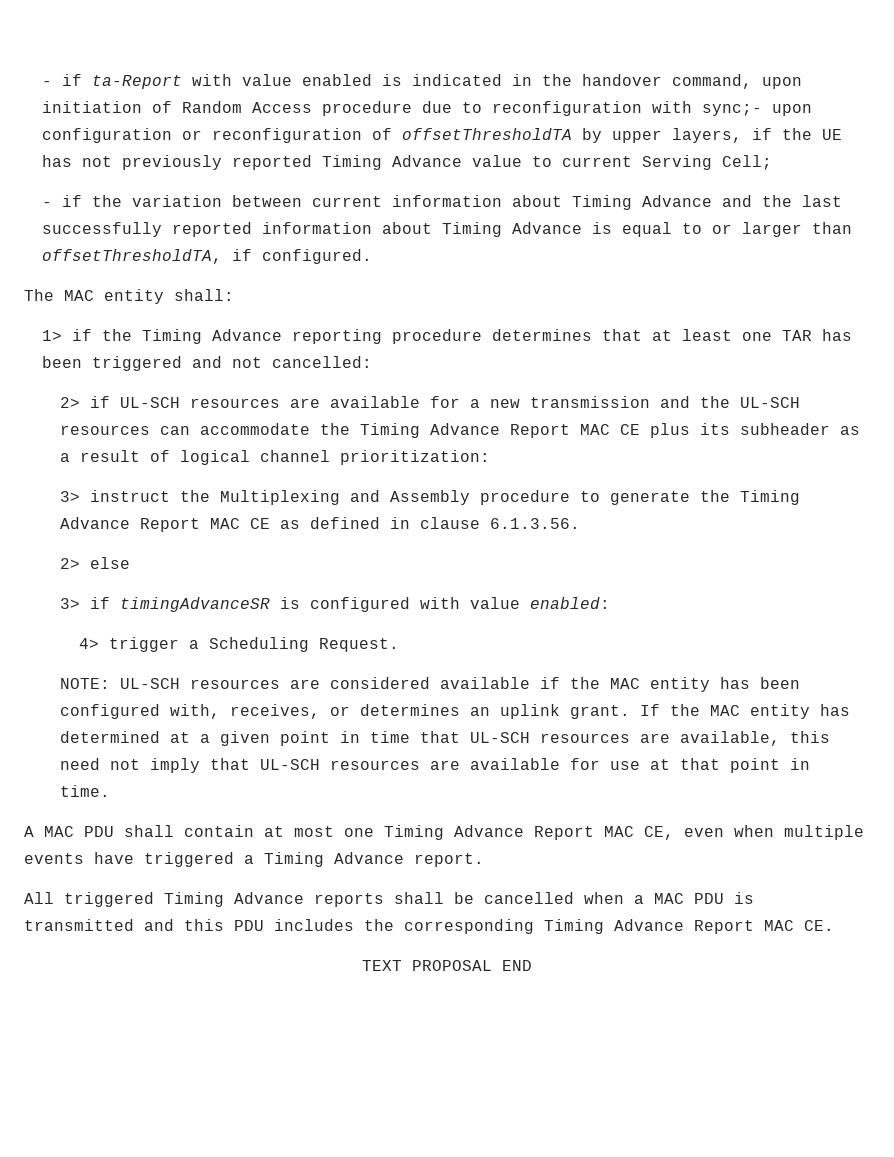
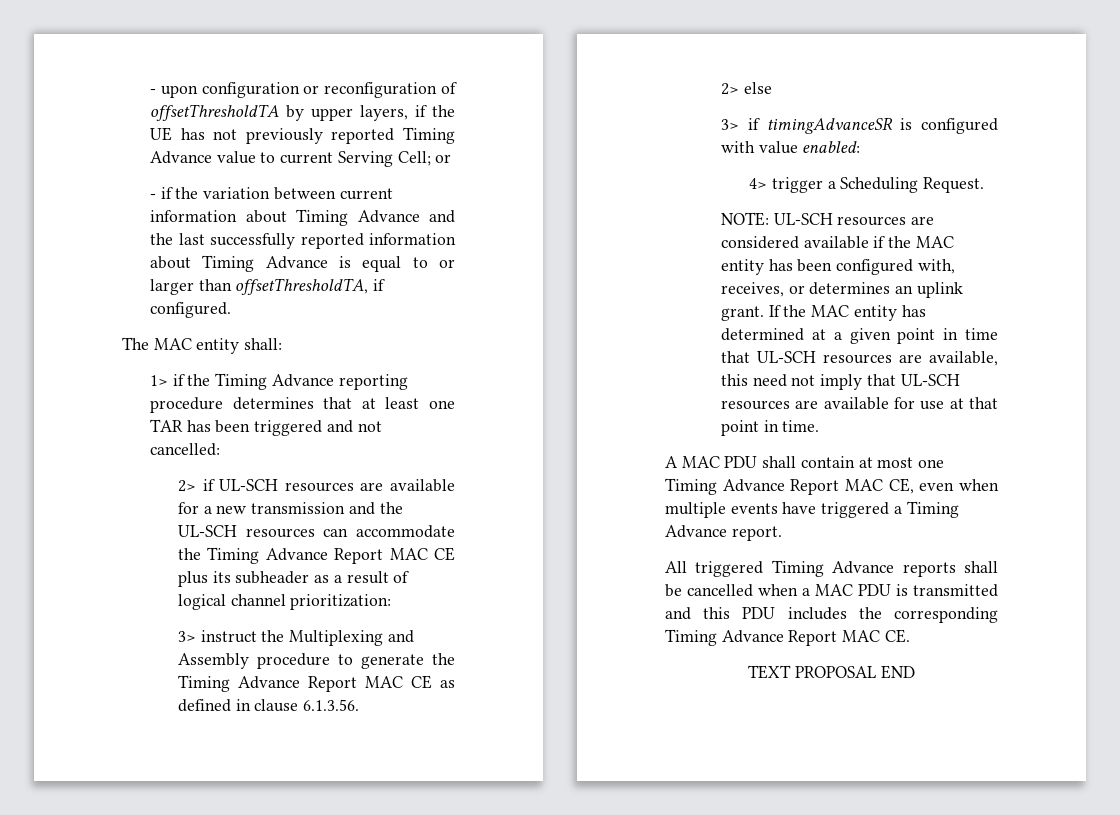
- - if ta-Report with value enabled is indicated in the handover command, upon initiation of Random Access procedure due to reconfiguration with sync;- upon configuration or reconfiguration of offsetThresholdTA by upper layers, if the UE has not previously reported Timing Advance value to current Serving Cell;
+ - upon configuration or reconfiguration of offsetThresholdTA by upper layers, if the UE has not previously reported Timing Advance value to current Serving Cell; or

